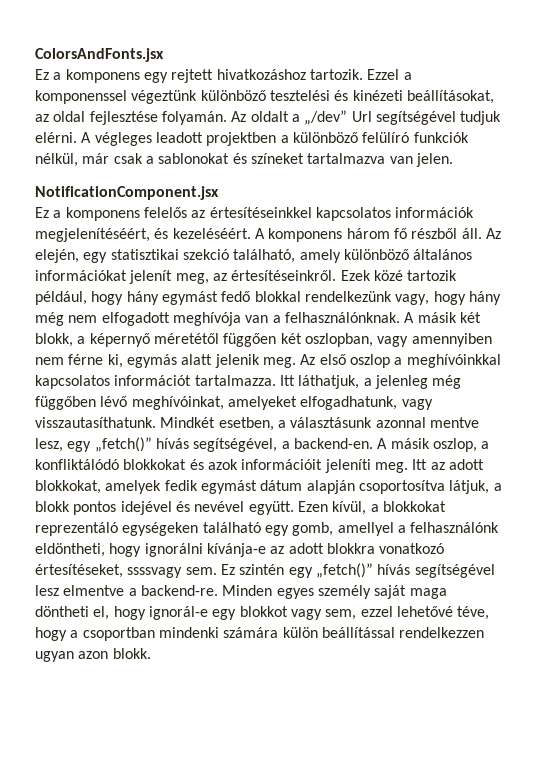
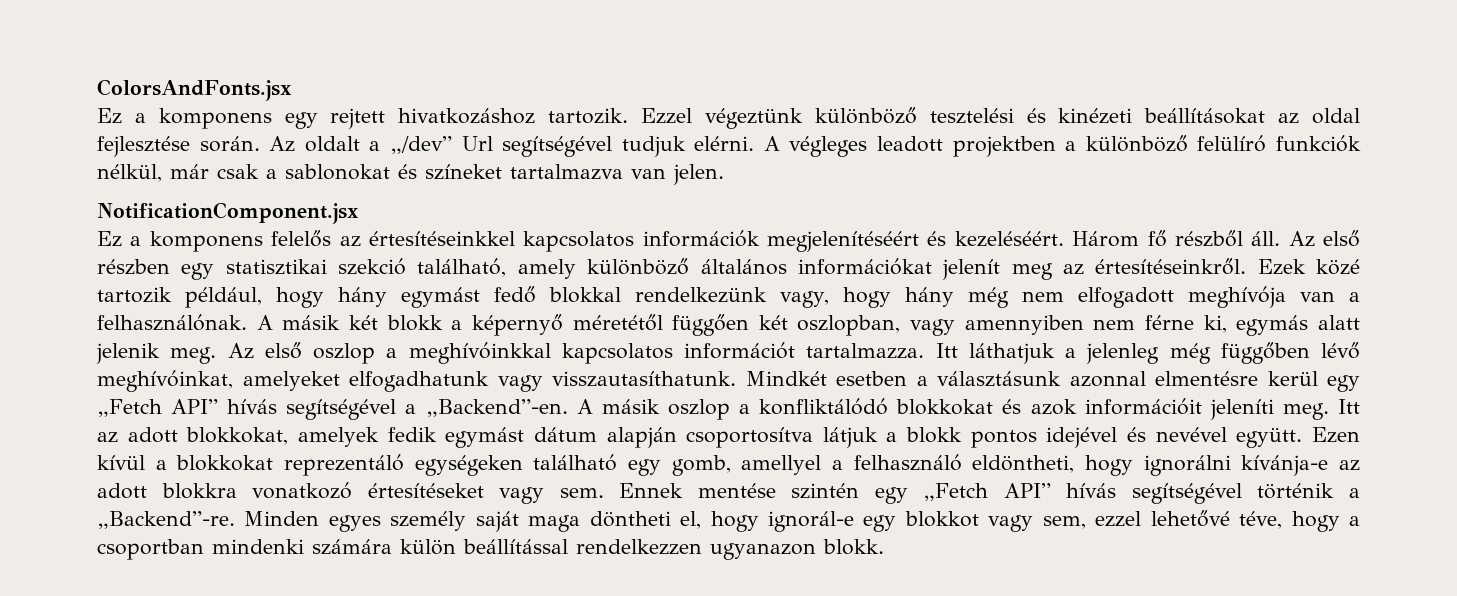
- Ezzel a komponenssel végeztünk különböző tesztelési és kinézeti beállításokat, az oldal fejlesztése folyamán.
+ Ezzel végeztünk különböző tesztelési és kinézeti beállításokat az oldal fejlesztése során.
- Ez a komponens felelős az értesítéseinkkel kapcsolatos információk megjelenítéséért, és kezeléséért.
+ Ez a komponens felelős az értesítéseinkkel kapcsolatos információk megjelenítéséért és kezeléséért.
- A komponens három fő részből áll.
+ Három fő részből áll.
- Az elején, egy statisztikai szekció található, amely különböző általános információkat jelenít meg, az értesítéseinkről.
+ Az első részben egy statisztikai szekció található, amely különböző általános információkat jelenít meg az értesítéseinkről.
- Ezek közé tartozik például, hogy hány egymást fedő blokkal rendelkezünk vagy, hogy hány még nem elfogadott meghívója van a felhasználónknak.
+ Ezek közé tartozik például, hogy hány egymást fedő blokkal rendelkezünk vagy, hogy hány még nem elfogadott meghívója van a felhasználónak.
- A másik két blokk, a képernyő méretétől függően két oszlopban, vagy amennyiben nem férne ki, egymás alatt jelenik meg.
+ A másik két blokk a képernyő méretétől függően két oszlopban, vagy amennyiben nem férne ki, egymás alatt jelenik meg.
- Itt láthatjuk, a jelenleg még függőben lévő meghívóinkat, amelyeket elfogadhatunk, vagy visszautasíthatunk.
+ Itt láthatjuk a jelenleg még függőben lévő meghívóinkat, amelyeket elfogadhatunk vagy visszautasíthatunk.
- Mindkét esetben, a választásunk azonnal mentve lesz, egy „fetch()” hívás segítségével, a backend-en. A másik oszlop, a konfliktálódó blokkokat és azok információit jeleníti meg.
+ Mindkét esetben a választásunk azonnal elmentésre kerül egy „Fetch API” hívás segítségével a „Backend”-en. A másik oszlop a konfliktálódó blokkokat és azok információit jeleníti meg.
- Itt az adott blokkokat, amelyek fedik egymást dátum alapján csoportosítva látjuk, a blokk pontos idejével és nevével együtt.
+ Itt az adott blokkokat, amelyek fedik egymást dátum alapján csoportosítva látjuk a blokk pontos idejével és nevével együtt.
- Ezen kívül, a blokkokat reprezentáló egységeken található egy gomb, amellyel a felhasználónk eldöntheti, hogy ignorálni kívánja-e az adott blokkra vonatkozó értesítéseket, ssssvagy sem. Ez szintén egy „fetch()” hívás segítségével lesz elmentve a backend-re.
+ Ezen kívül a blokkokat reprezentáló egységeken található egy gomb, amellyel a felhasználó eldöntheti, hogy ignorálni kívánja-e az adott blokkra vonatkozó értesítéseket vagy sem. Ennek mentése szintén egy „Fetch API” hívás segítségével történik a „Backend”-re.
- Minden egyes személy saját maga döntheti el, hogy ignorál-e egy blokkot vagy sem, ezzel lehetővé téve, hogy a csoportban mindenki számára külön beállítással rendelkezzen ugyan azon blokk.
+ Minden egyes személy saját maga döntheti el, hogy ignorál-e egy blokkot vagy sem, ezzel lehetővé téve, hogy a csoportban mindenki számára külön beállítással rendelkezzen ugyanazon blokk.

